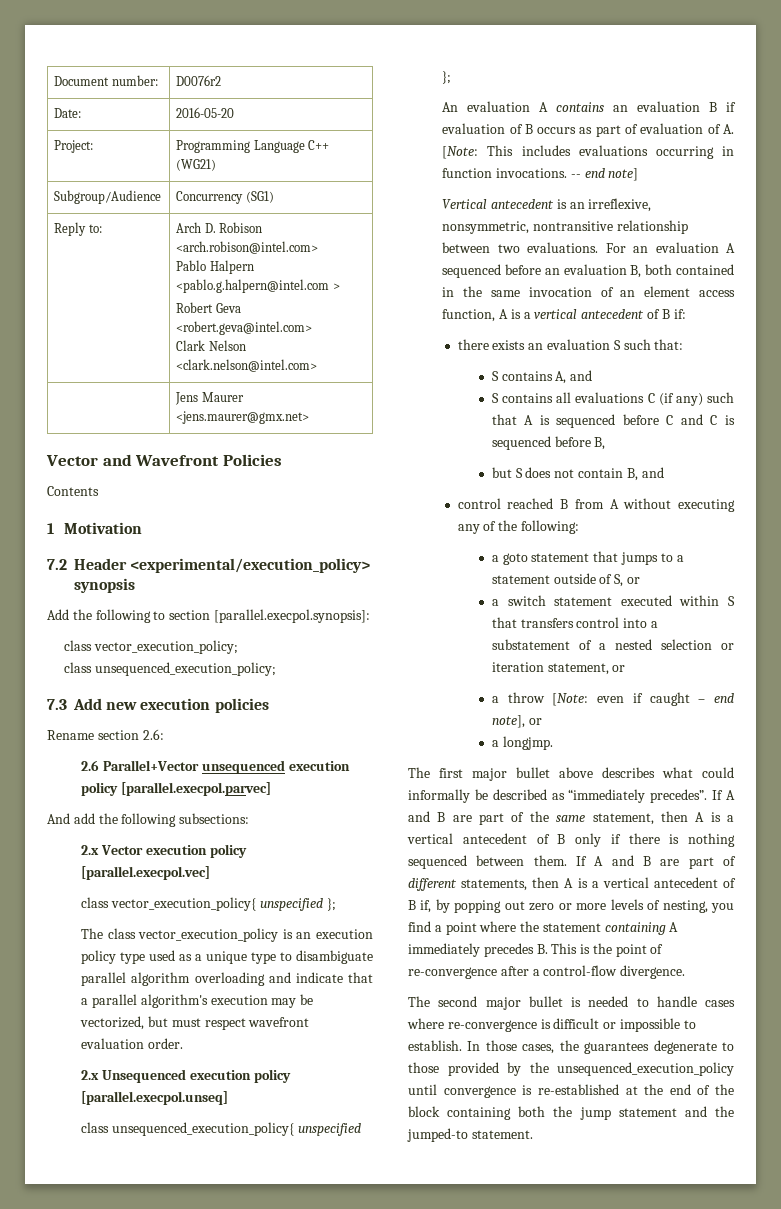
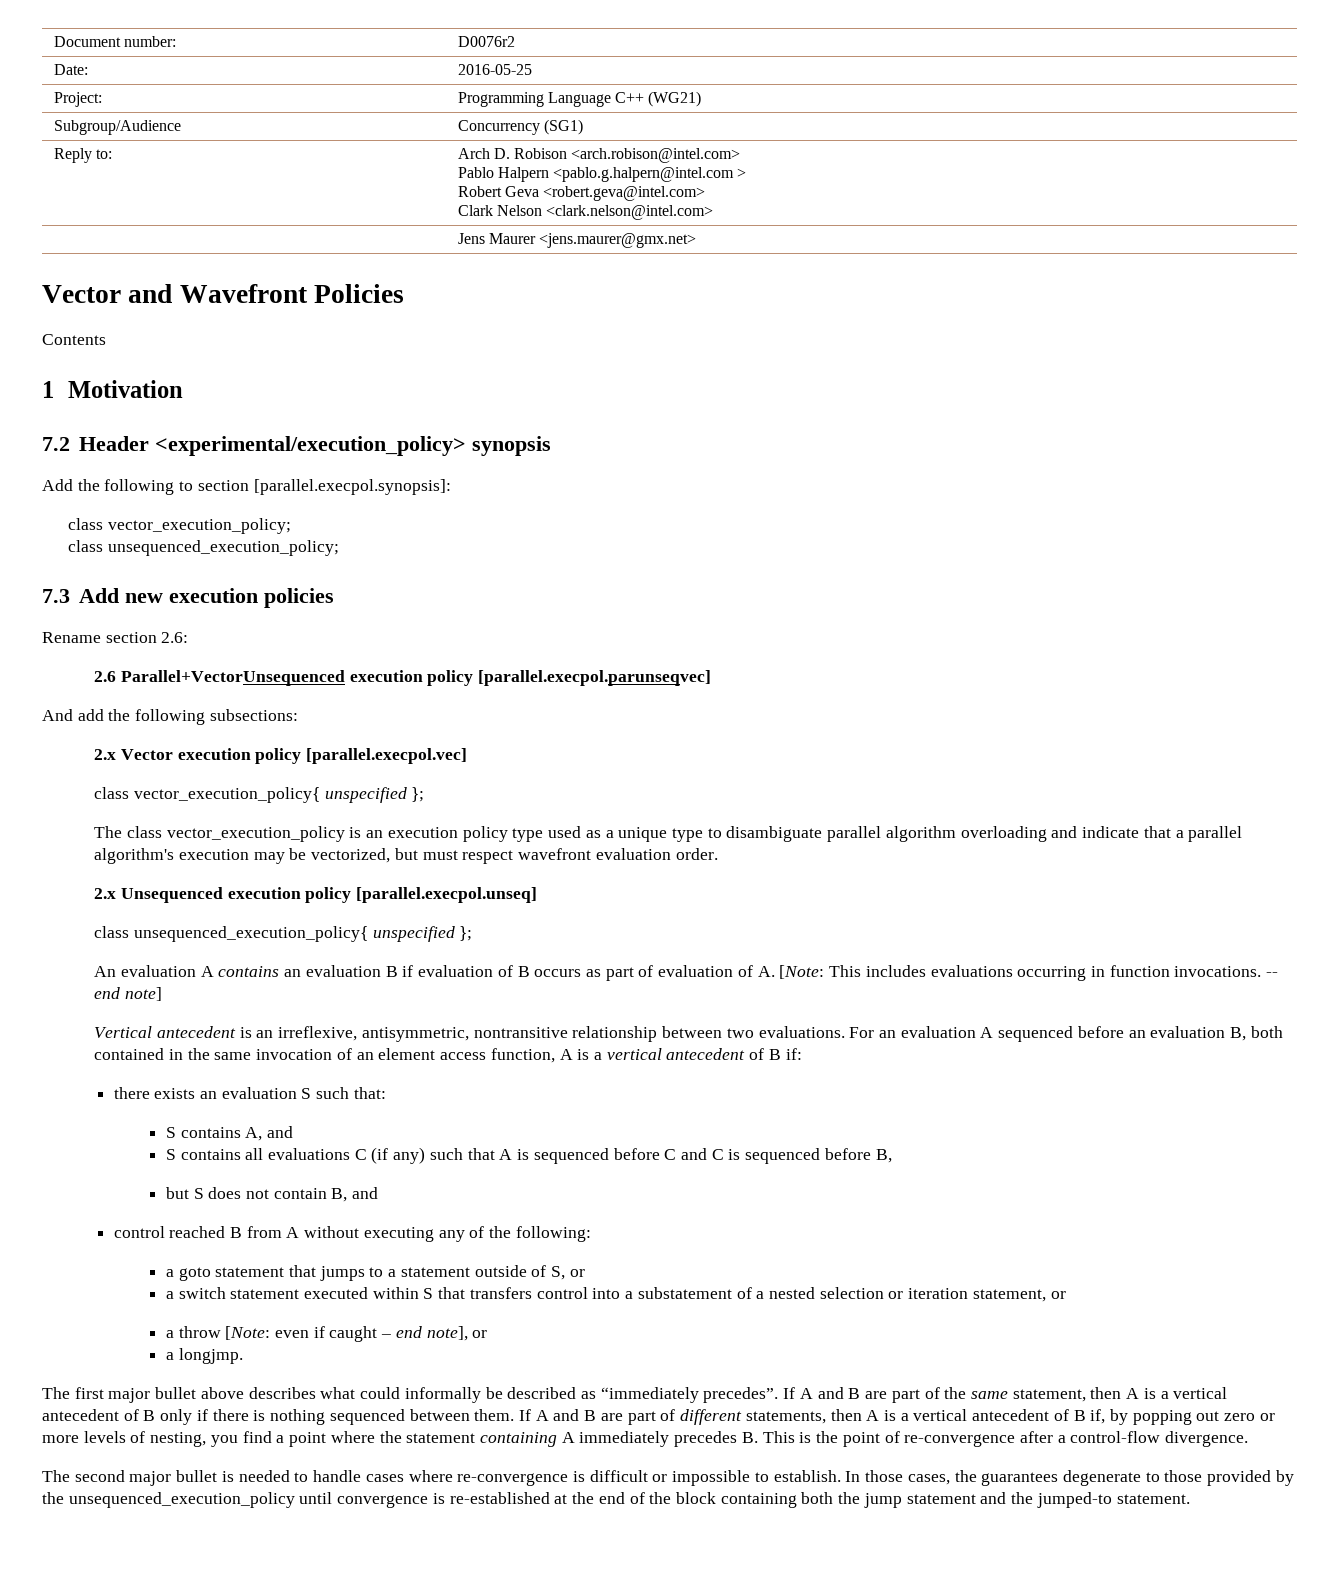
- Date: | 2016-05-20
+ Date: | 2016-05-25
- 2.6 Parallel+Vector unsequenced execution policy [parallel.execpol.parvec]
+ 2.6 Parallel+VectorUnsequenced execution policy [parallel.execpol.parunseqvec]
- Vertical antecedent is an irreflexive, nonsymmetric, nontransitive relationship between two evaluations.
+ Vertical antecedent is an irreflexive, antisymmetric, nontransitive relationship between two evaluations.

